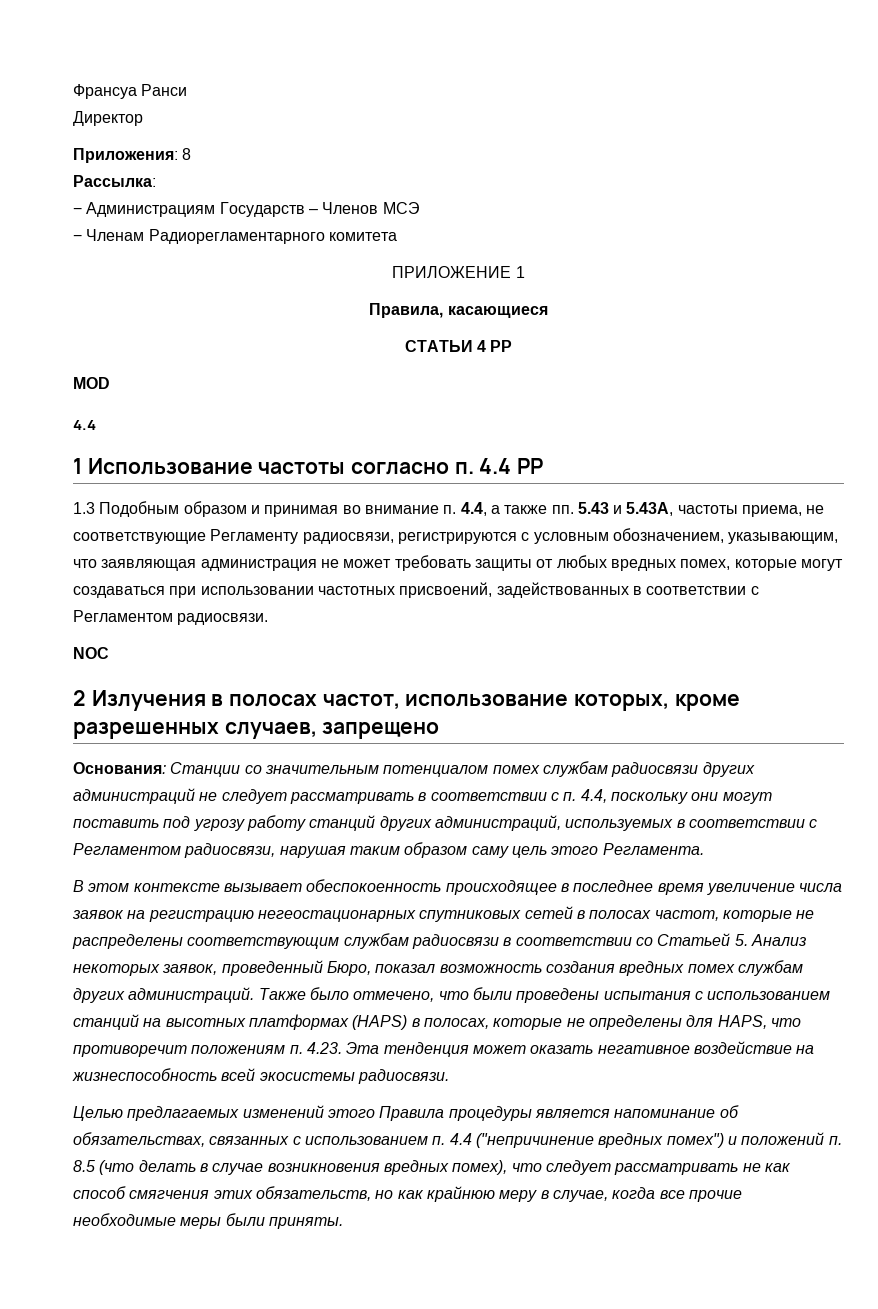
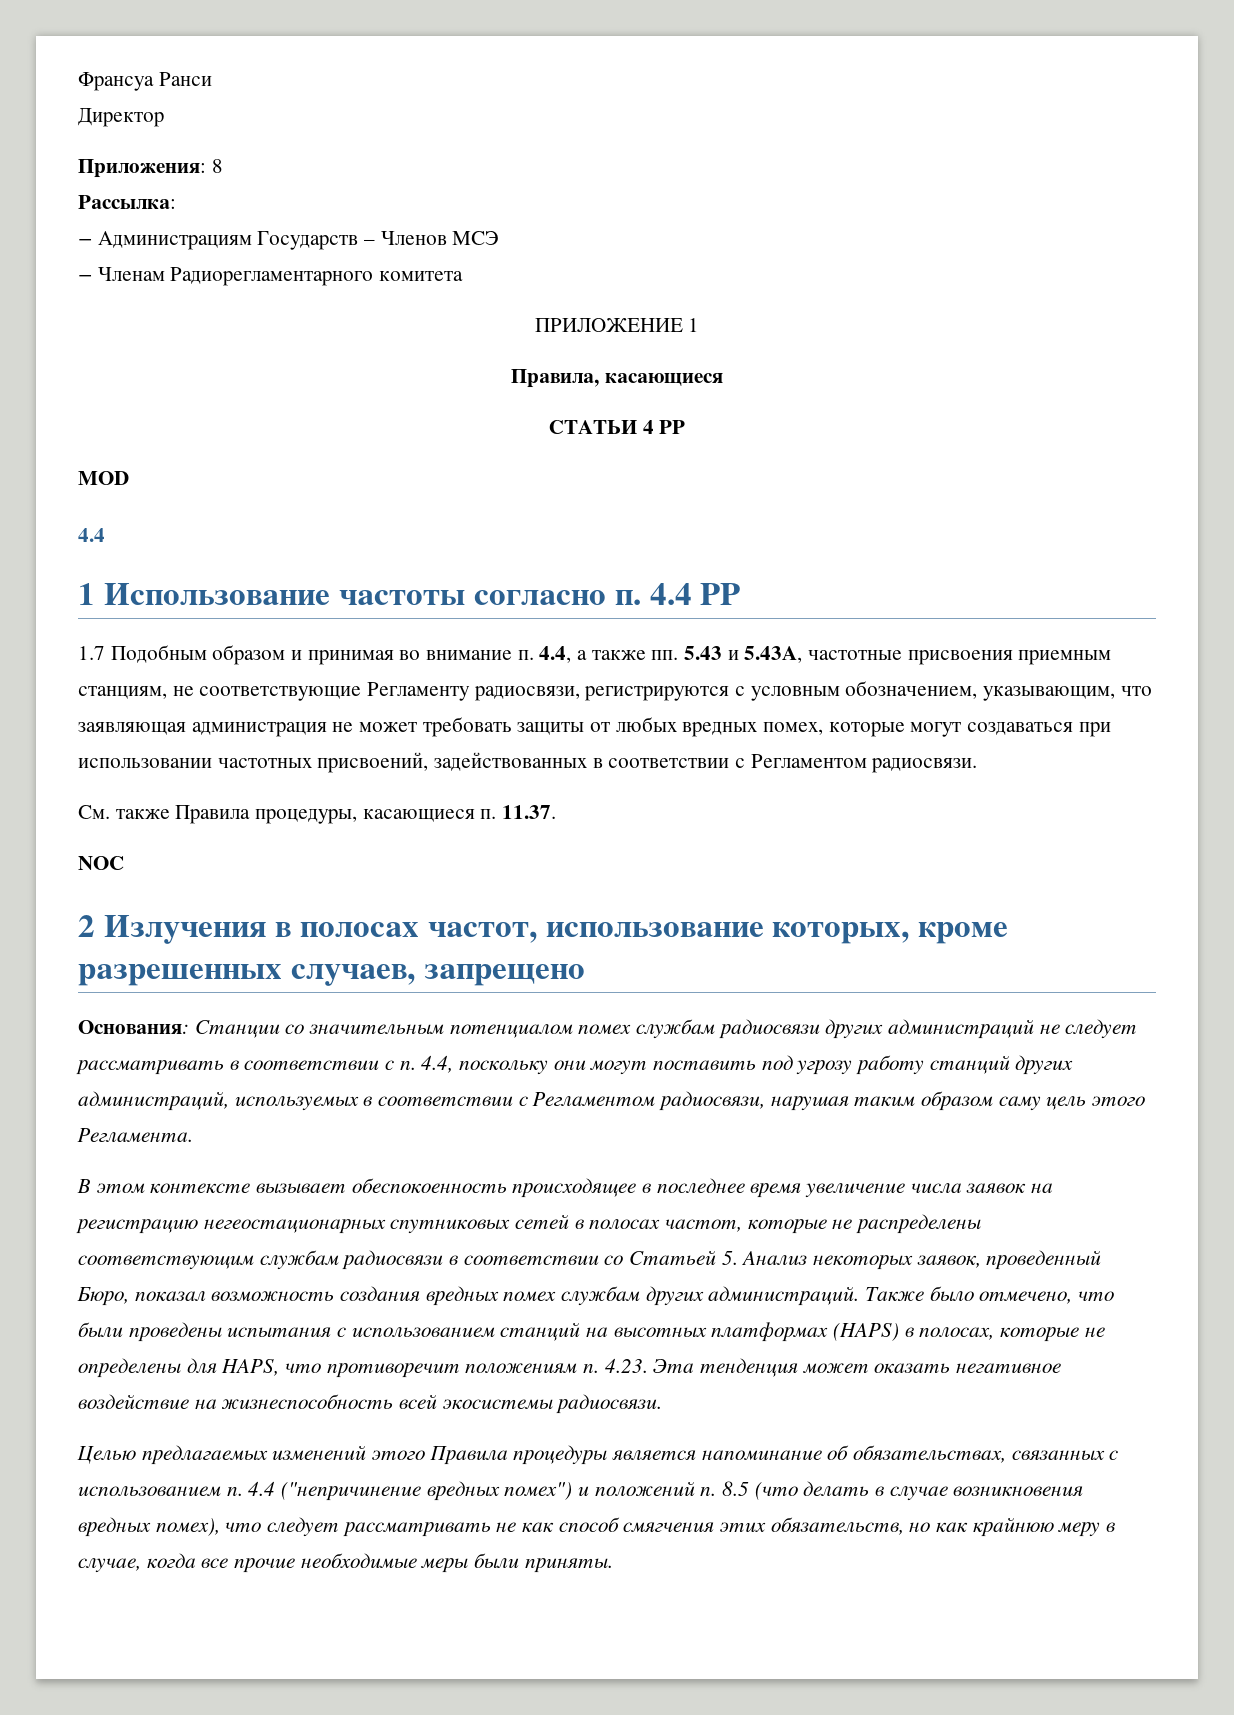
- 1.3 Подобным образом и принимая во внимание п. 4.4, а также пп. 5.43 и 5.43A, частоты приема, не соответствующие Регламенту радиосвязи, регистрируются с условным обозначением, указывающим, что заявляющая администрация не может требовать защиты от любых вредных помех, которые могут создаваться при использовании частотных присвоений, задействованных в соответствии с Регламентом радиосвязи.
+ 1.7 Подобным образом и принимая во внимание п. 4.4, а также пп. 5.43 и 5.43A, частотные присвоения приемным станциям, не соответствующие Регламенту радиосвязи, регистрируются с условным обозначением, указывающим, что заявляющая администрация не может требовать защиты от любых вредных помех, которые могут создаваться при использовании частотных присвоений, задействованных в соответствии с Регламентом радиосвязи.
+ См. также Правила процедуры, касающиеся п. 11.37.

